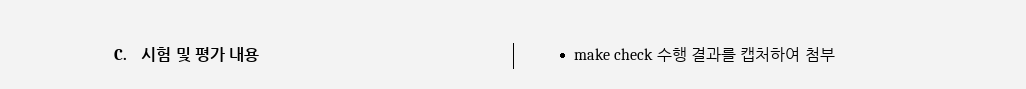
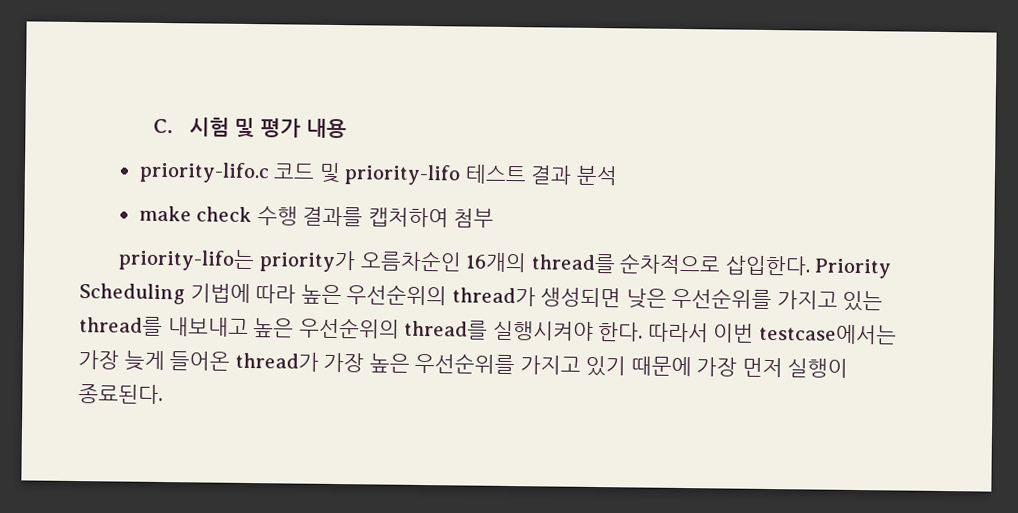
+ priority-lifo.c 코드 및 priority-lifo 테스트 결과 분석
+ priority-lifo는 priority가 오름차순인 16개의 thread를 순차적으로 삽입한다. Priority Scheduling 기법에 따라 높은 우선순위의 thread가 생성되면 낮은 우선순위를 가지고 있는 thread를 내보내고 높은 우선순위의 thread를 실행시켜야 한다. 따라서 이번 testcase에서는 가장 늦게 들어온 thread가 가장 높은 우선순위를 가지고 있기 때문에 가장 먼저 실행이 종료된다.

